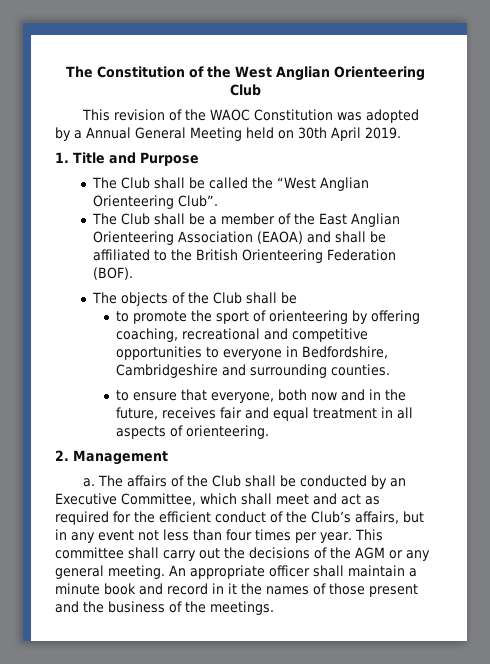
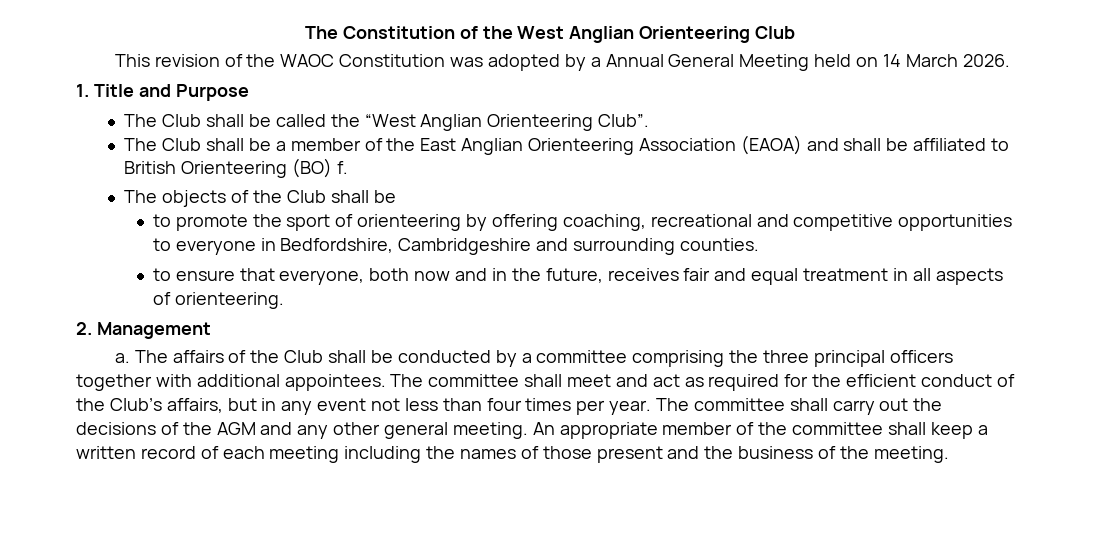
- This revision of the WAOC Constitution was adopted by a Annual General Meeting held on 30th April 2019.
+ This revision of the WAOC Constitution was adopted by a Annual General Meeting held on 14 March 2026.
- The Club shall be a member of the East Anglian Orienteering Association (EAOA) and shall be affiliated to the British Orienteering Federation (BOF).
+ The Club shall be a member of the East Anglian Orienteering Association (EAOA) and shall be affiliated to British Orienteering (BO) f.
- The affairs of the Club shall be conducted by an Executive Committee, which shall meet and act as required for the efficient conduct of the Club’s affairs, but in any event not less than four times per year.
+ The affairs of the Club shall be conducted by a committee comprising the three principal officers together with additional appointees. The committee shall meet and act as required for the efficient conduct of the Club’s affairs, but in any event not less than four times per year.
- This committee shall carry out the decisions of the AGM or any general meeting.
+ The committee shall carry out the decisions of the AGM and any other general meeting.
- An appropriate officer shall maintain a minute book and record in it the names of those present and the business of the meetings.
+ An appropriate member of the committee shall keep a written record of each meeting including the names of those present and the business of the meeting.

